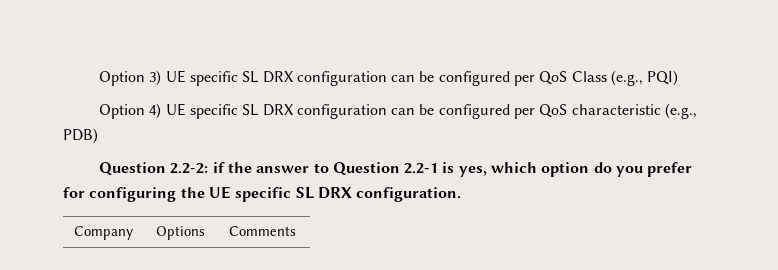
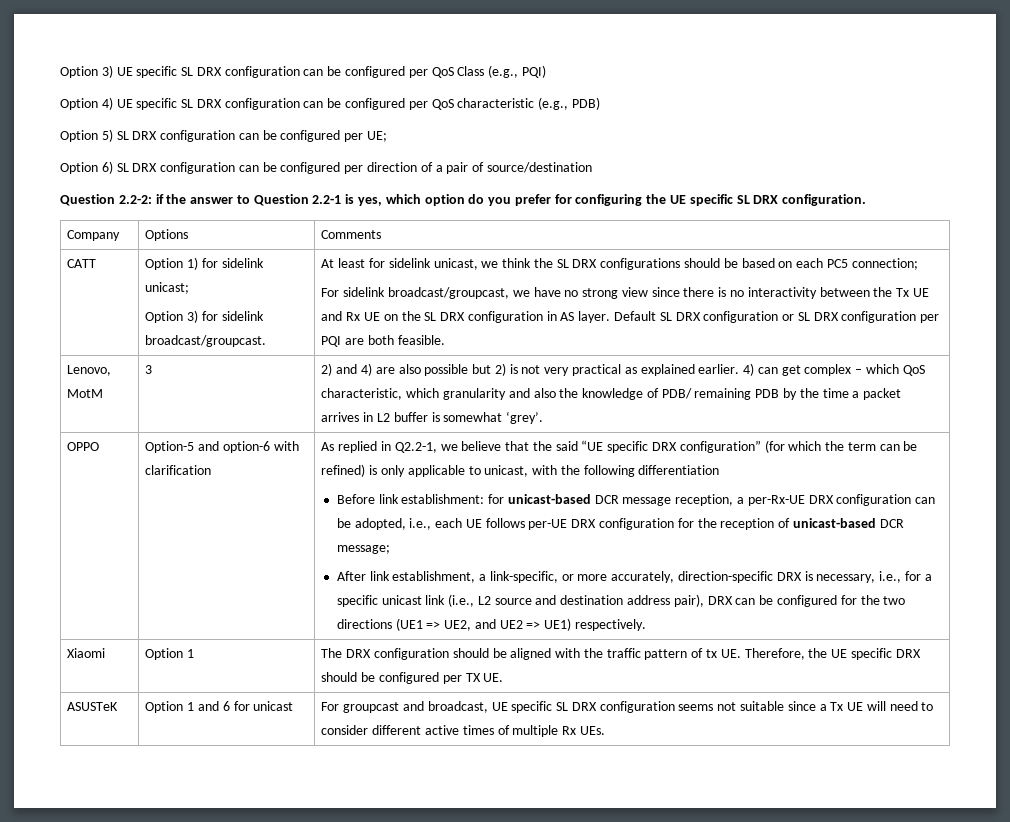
+ Option 5) SL DRX configuration can be configured per UE;
+ Option 6) SL DRX configuration can be configured per direction of a pair of source/destination
+ CATT | Option 1) for sidelink unicast;
+ Option 3) for sidelink broadcast/groupcast. | At least for sidelink unicast, we think the SL DRX configurations should be based on each PC5 connection;
+ For sidelink broadcast/groupcast, we have no strong view since there is no interactivity between the Tx UE and Rx UE on the SL DRX configuration in AS layer. Default SL DRX configuration or SL DRX configuration per PQI are both feasible.
+ Lenovo, MotM | 3 | 2) and 4) are also possible but 2) is not very practical as explained earlier. 4) can get complex – which QoS characteristic, which granularity and also the knowledge of PDB/ remaining PDB by the time a packet arrives in L2 buffer is somewhat ‘grey’.
+ OPPO | Option-5 and option-6 with clarification | As replied in Q2.2-1, we believe that the said “UE specific DRX configuration” (for which the term can be refined) is only applicable to unicast, with the following differentiation
+ Before link establishment: for unicast-based DCR message reception, a per-Rx-UE DRX configuration can be adopted, i.e., each UE follows per-UE DRX configuration for the reception of unicast-based DCR message;
+ After link establishment, a link-specific, or more accurately, direction-specific DRX is necessary, i.e., for a specific unicast link (i.e., L2 source and destination address pair), DRX can be configured for the two directions (UE1 => UE2, and UE2 => UE1) respectively.
+ Xiaomi | Option 1 | The DRX configuration should be aligned with the traffic pattern of tx UE. Therefore, the UE specific DRX should be configured per TX UE.
+ ASUSTeK | Option 1 and 6 for unicast | For groupcast and broadcast, UE specific SL DRX configuration seems not suitable since a Tx UE will need to consider different active times of multiple Rx UEs.

